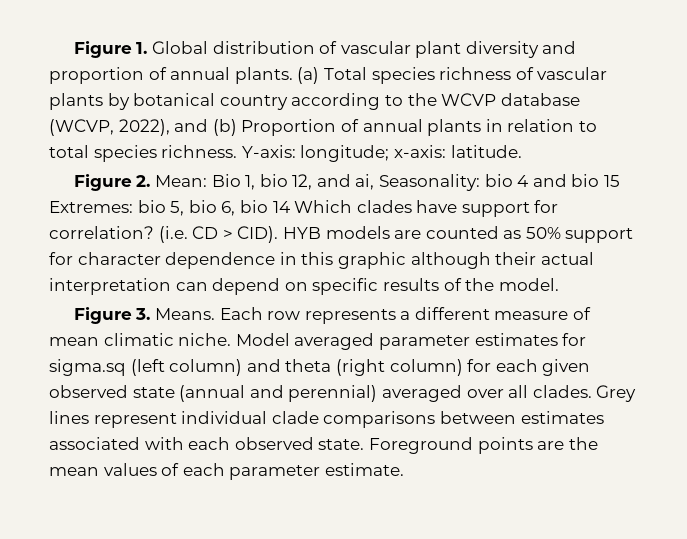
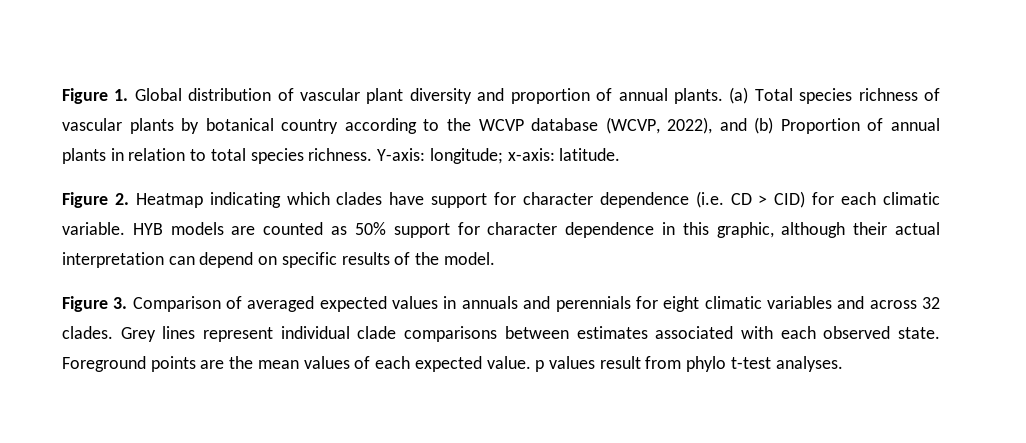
- Figure 2. Mean: Bio 1, bio 12, and ai, Seasonality: bio 4 and bio 15 Extremes: bio 5, bio 6, bio 14 Which clades have support for correlation? (i.e. CD > CID).
+ Figure 2. Heatmap indicating which clades have support for character dependence (i.e. CD > CID) for each climatic variable.
- HYB models are counted as 50% support for character dependence in this graphic although their actual interpretation can depend on specific results of the model.
+ HYB models are counted as 50% support for character dependence in this graphic, although their actual interpretation can depend on specific results of the model.
- Figure 3. Means. Each row represents a different measure of mean climatic niche. Model averaged parameter estimates for sigma.sq (left column) and theta (right column) for each given observed state (annual and perennial) averaged over all clades.
+ Figure 3. Comparison of averaged expected values in annuals and perennials for eight climatic variables and across 32 clades.
- Foreground points are the mean values of each parameter estimate.
+ Foreground points are the mean values of each expected value. p values result from phylo t-test analyses.

